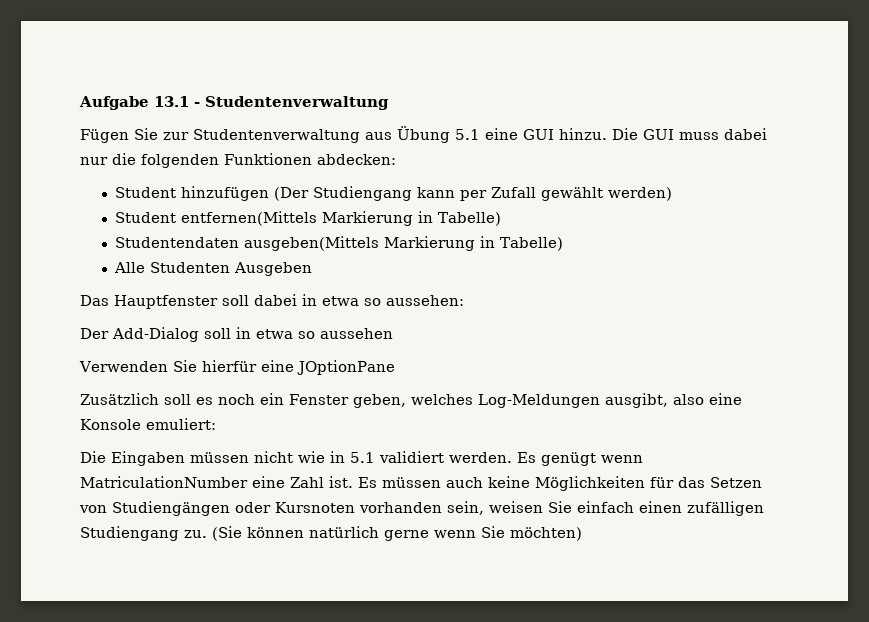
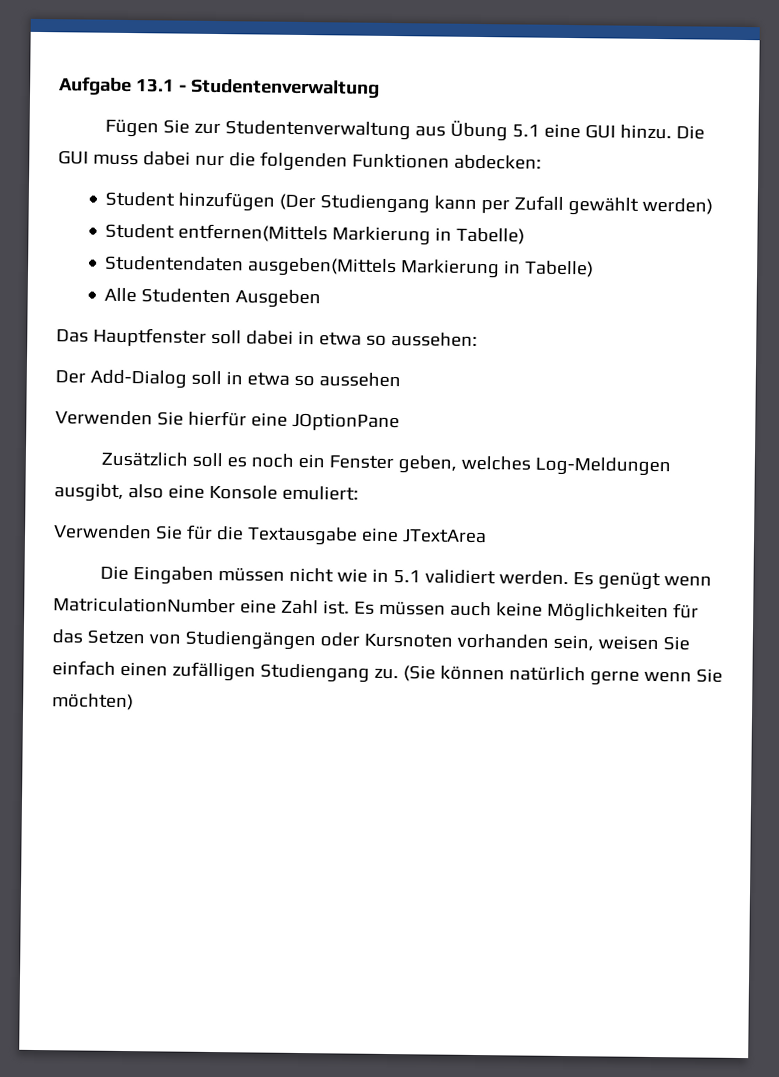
+ Verwenden Sie für die Textausgabe eine JTextArea

